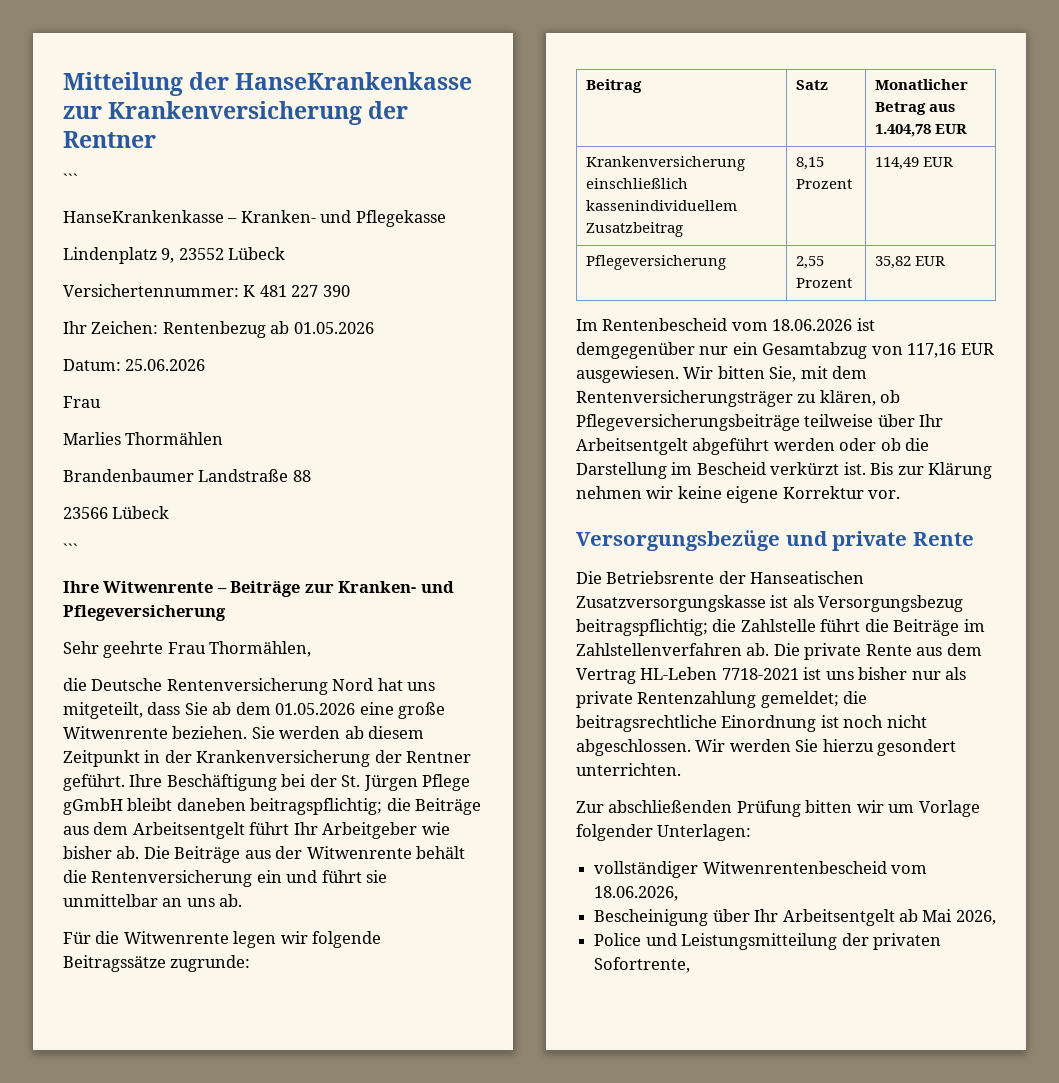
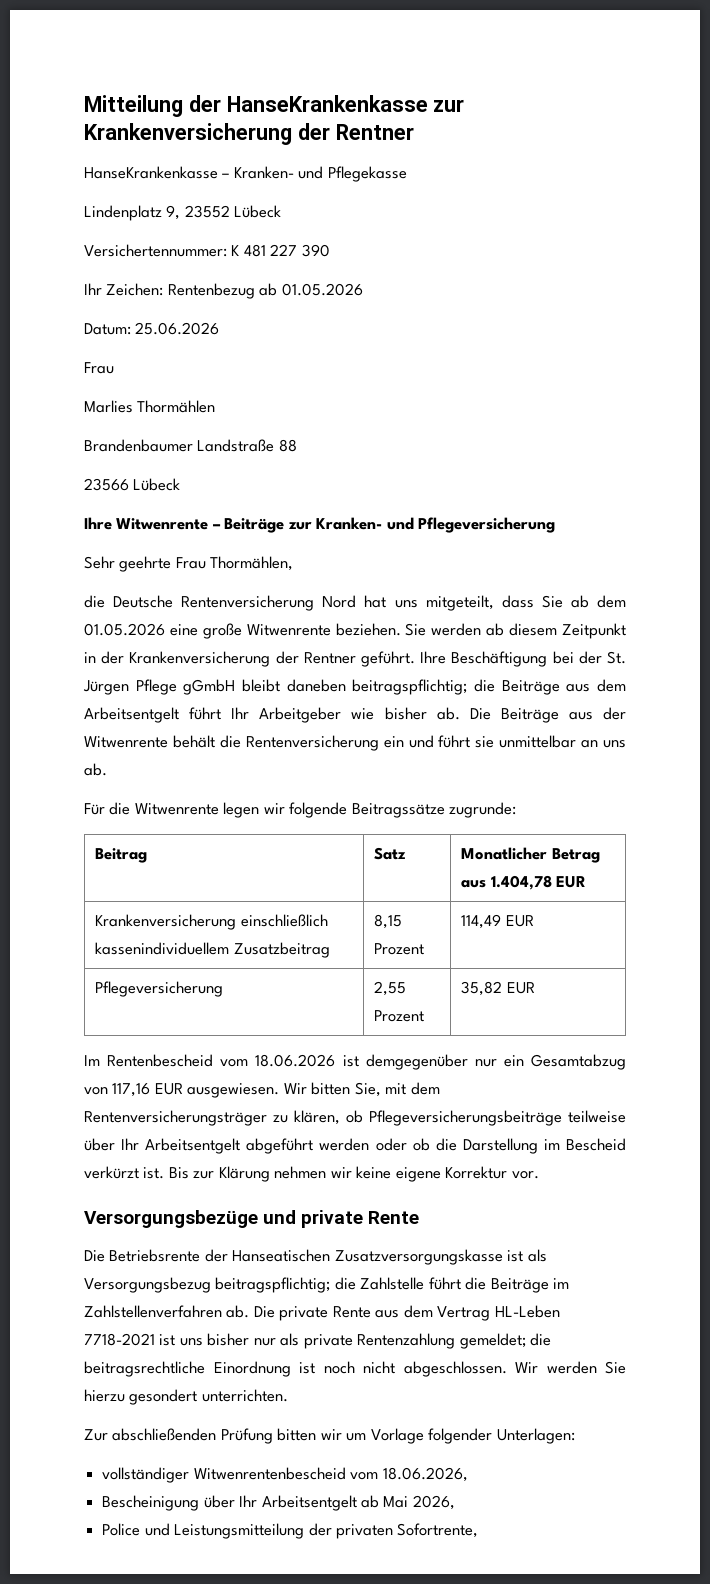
  Mitteilung der HanseKrankenkasse zur Krankenversicherung der Rentner
- ```
  23566 Lübeck
- ```

